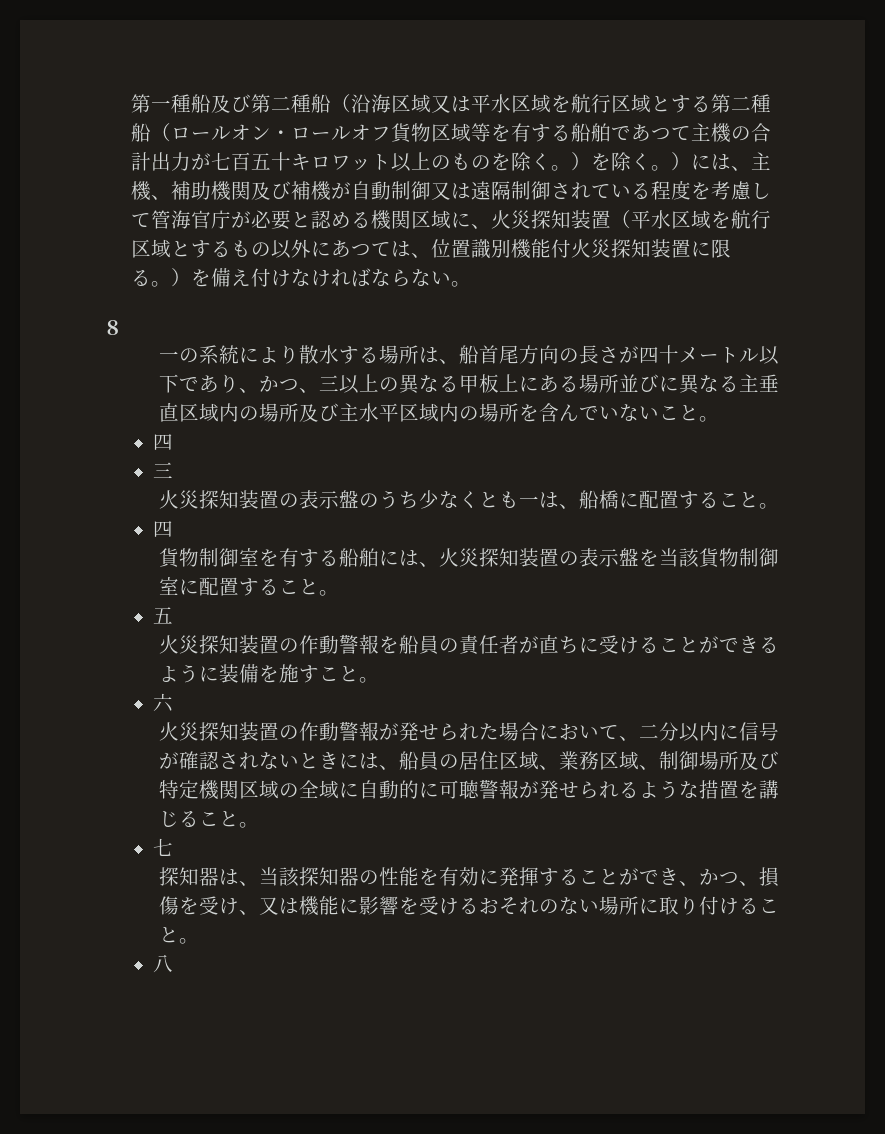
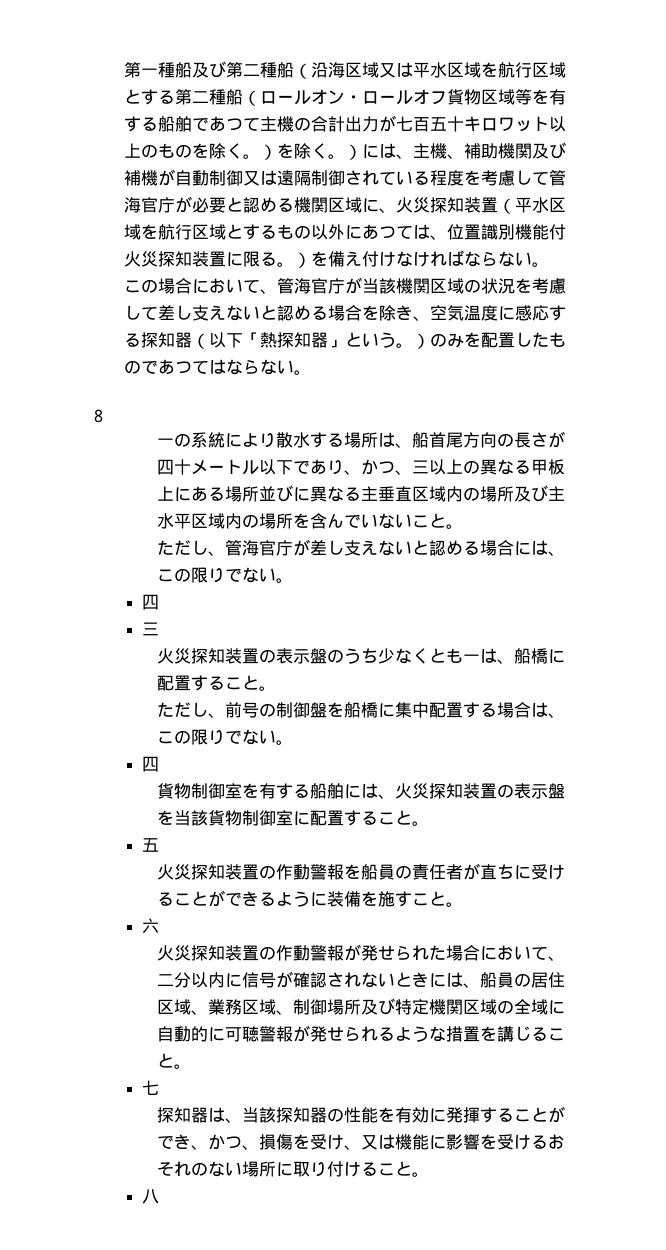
+ この場合において、管海官庁が当該機関区域の状況を考慮して差し支えないと認める場合を除き、空気温度に感応する探知器（以下「熱探知器」という。）のみを配置したものであつてはならない。
+ ただし、管海官庁が差し支えないと認める場合には、この限りでない。
+ ただし、前号の制御盤を船橋に集中配置する場合は、この限りでない。

